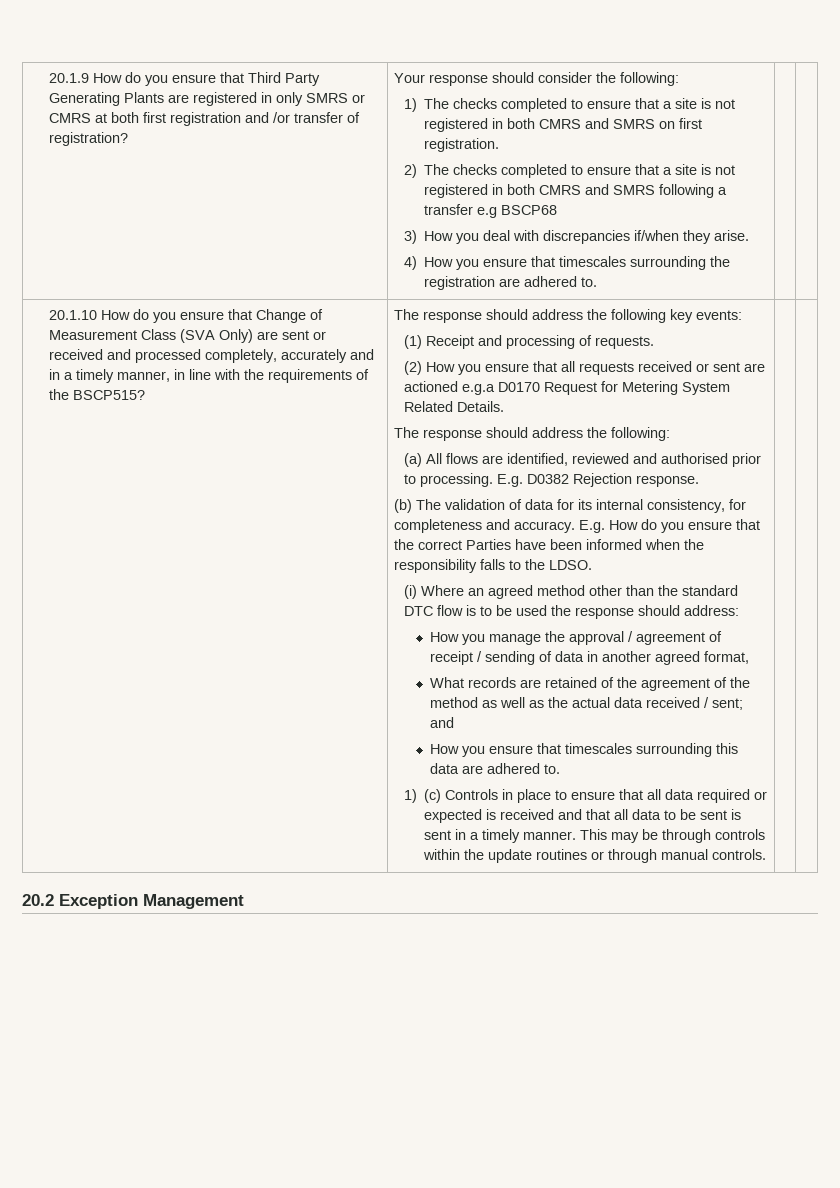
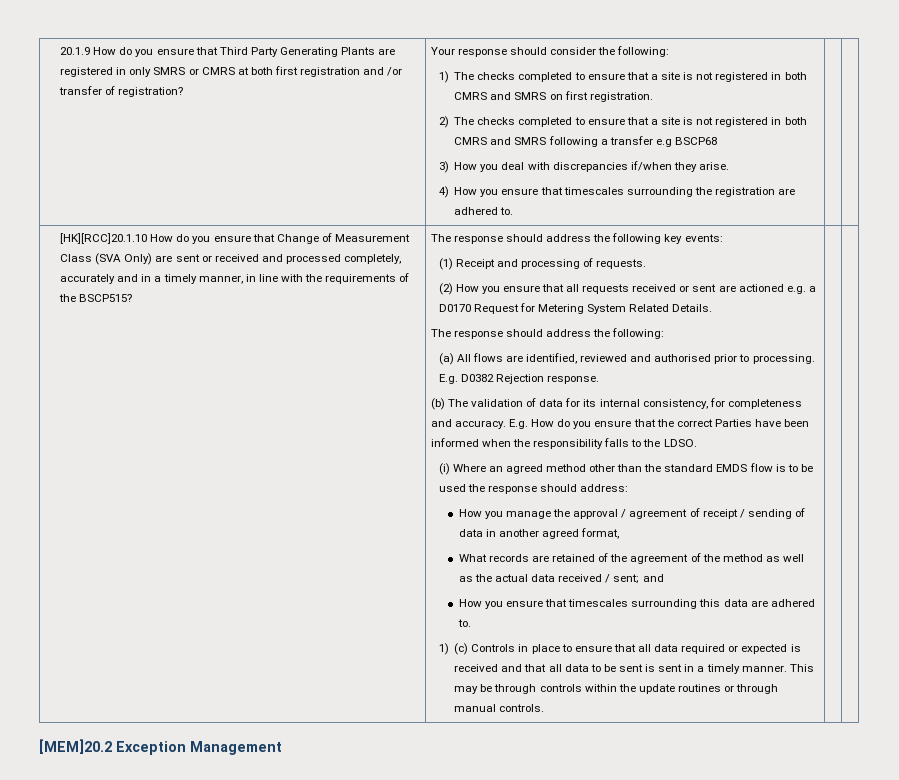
- 20.1.10 How do you ensure that Change of Measurement Class (SVA Only) are sent or received and processed completely, accurately and in a timely manner, in line with the requirements of the BSCP515?
+ [HK][RCC]20.1.10 How do you ensure that Change of Measurement Class (SVA Only) are sent or received and processed completely, accurately and in a timely manner, in line with the requirements of the BSCP515?
- (2) How you ensure that all requests received or sent are actioned e.g.a D0170 Request for Metering System Related Details.
+ (2) How you ensure that all requests received or sent are actioned e.g. a D0170 Request for Metering System Related Details.
- (i) Where an agreed method other than the standard DTC flow is to be used the response should address:
+ (i) Where an agreed method other than the standard EMDS flow is to be used the response should address:
- 20.2 Exception Management
+ [MEM]20.2 Exception Management

